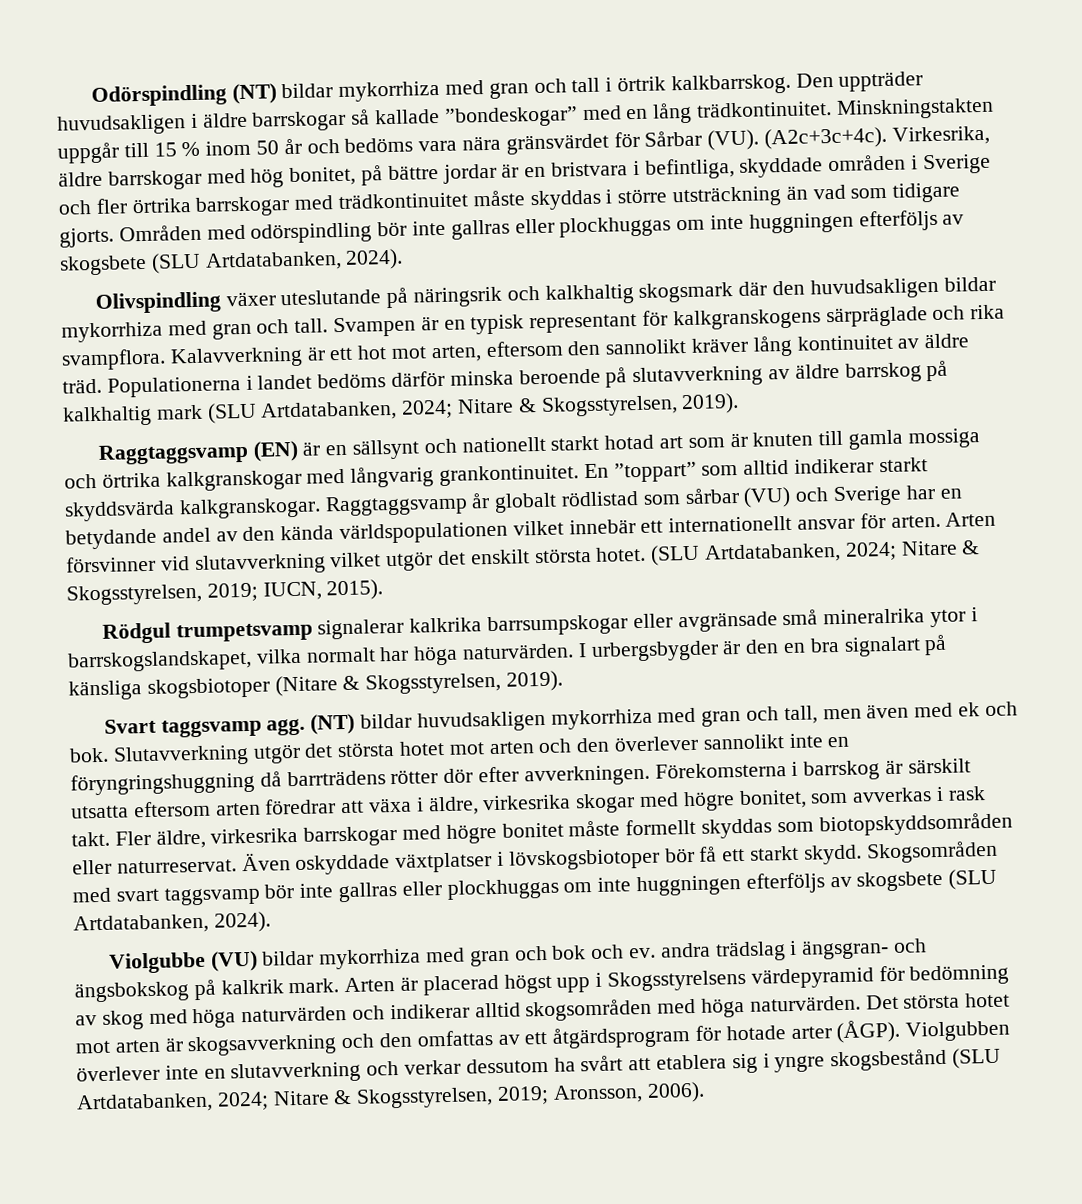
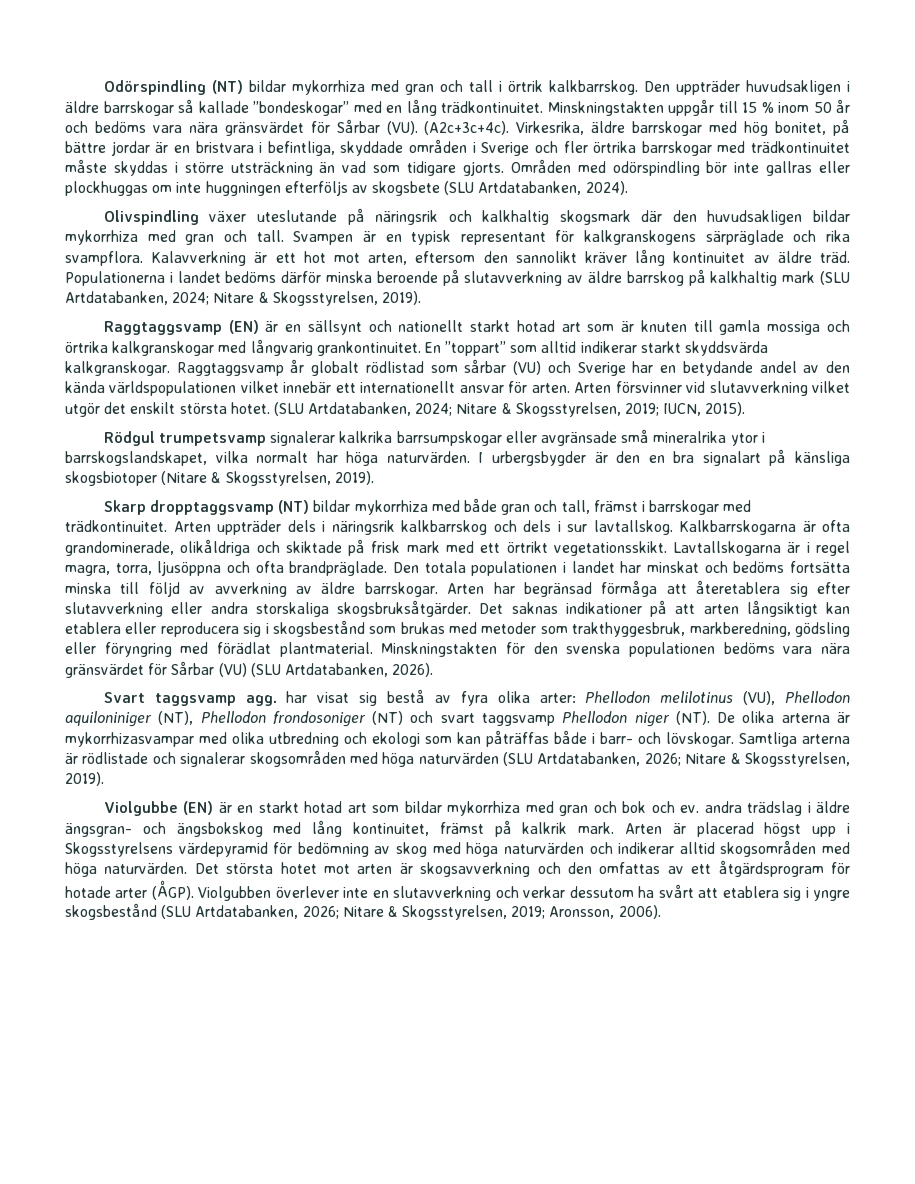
- Svart taggsvamp agg. (NT) bildar huvudsakligen mykorrhiza med gran och tall, men även med ek och bok. Slutavverkning utgör det största hotet mot arten och den överlever sannolikt inte en föryngringshuggning då barrträdens rötter dör efter avverkningen. Förekomsterna i barrskog är särskilt utsatta eftersom arten föredrar att växa i äldre, virkesrika skogar med högre bonitet, som avverkas i rask takt. Fler äldre, virkesrika barrskogar med högre bonitet måste formellt skyddas som biotopskyddsområden eller naturreservat. Även oskyddade växtplatser i lövskogsbiotoper bör få ett starkt skydd. Skogsområden med svart taggsvamp bör inte gallras eller plockhuggas om inte huggningen efterföljs av skogsbete (SLU Artdatabanken, 2024).
- Violgubbe (VU) bildar mykorrhiza med gran och bok och ev. andra trädslag i ängsgran- och ängsbokskog på kalkrik mark.
+ Skarp dropptaggsvamp (NT) bildar mykorrhiza med både gran och tall, främst i barrskogar med trädkontinuitet. Arten uppträder dels i näringsrik kalkbarrskog och dels i sur lavtallskog. Kalkbarrskogarna är ofta grandominerade, olikåldriga och skiktade på frisk mark med ett örtrikt vegetationsskikt. Lavtallskogarna är i regel magra, torra, ljusöppna och ofta brandpräglade. Den totala populationen i landet har minskat och bedöms fortsätta minska till följd av avverkning av äldre barrskogar. Arten har begränsad förmåga att återetablera sig efter slutavverkning eller andra storskaliga skogsbruksåtgärder. Det saknas indikationer på att arten långsiktigt kan etablera eller reproducera sig i skogsbestånd som brukas med metoder som trakthyggesbruk, markberedning, gödsling eller föryngring med förädlat plantmaterial. Minskningstakten för den svenska populationen bedöms vara nära gränsvärdet för Sårbar (VU) (SLU Artdatabanken, 2026).
+ Svart taggsvamp agg. har visat sig bestå av fyra olika arter: Phellodon melilotinus (VU), Phellodon aquiloniniger (NT), Phellodon frondosoniger (NT) och svart taggsvamp Phellodon niger (NT). De olika arterna är mykorrhizasvampar med olika utbredning och ekologi som kan påträffas både i barr- och lövskogar. Samtliga arterna är rödlistade och signalerar skogsområden med höga naturvärden (SLU Artdatabanken, 2026; Nitare & Skogsstyrelsen, 2019).
+ Violgubbe (EN) är en starkt hotad art som bildar mykorrhiza med gran och bok och ev. andra trädslag i äldre ängsgran- och ängsbokskog med lång kontinuitet, främst på kalkrik mark.
- Violgubben överlever inte en slutavverkning och verkar dessutom ha svårt att etablera sig i yngre skogsbestånd (SLU Artdatabanken, 2024; Nitare & Skogsstyrelsen, 2019; Aronsson, 2006).
+ Violgubben överlever inte en slutavverkning och verkar dessutom ha svårt att etablera sig i yngre skogsbestånd (SLU Artdatabanken, 2026; Nitare & Skogsstyrelsen, 2019; Aronsson, 2006).

